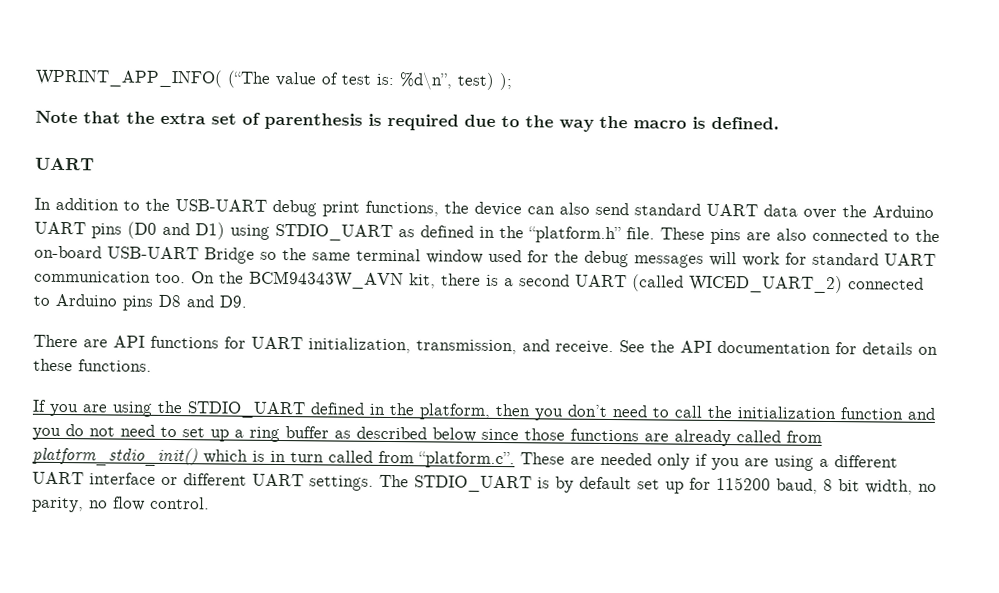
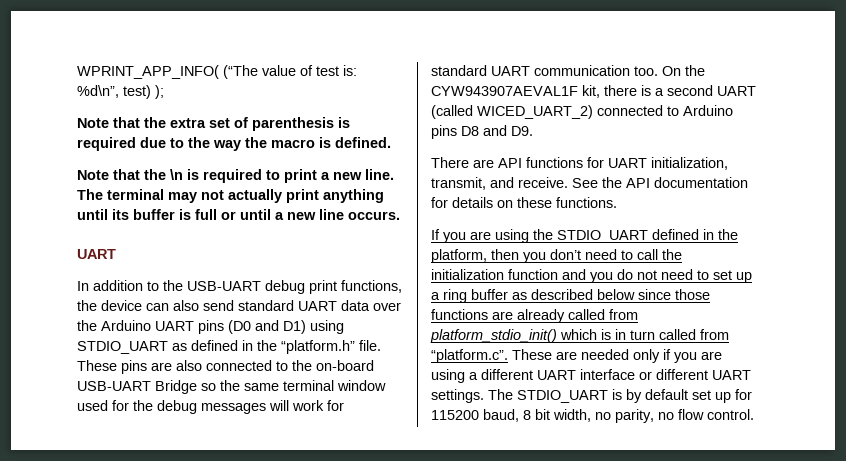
+ Note that the \n is required to print a new line. The terminal may not actually print anything until its buffer is full or until a new line occurs.
- On the BCM94343W_AVN kit, there is a second UART (called WICED_UART_2) connected to Arduino pins D8 and D9.
+ On the CYW943907AEVAL1F kit, there is a second UART (called WICED_UART_2) connected to Arduino pins D8 and D9.
- There are API functions for UART initialization, transmission, and receive.
+ There are API functions for UART initialization, transmit, and receive.

